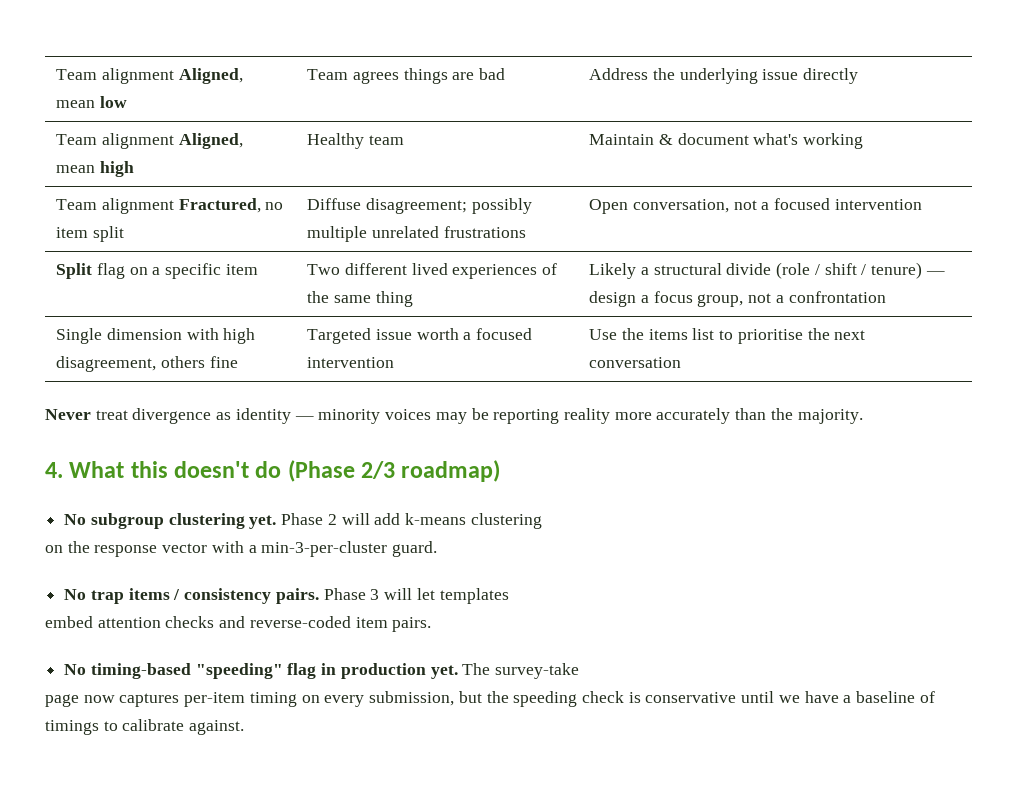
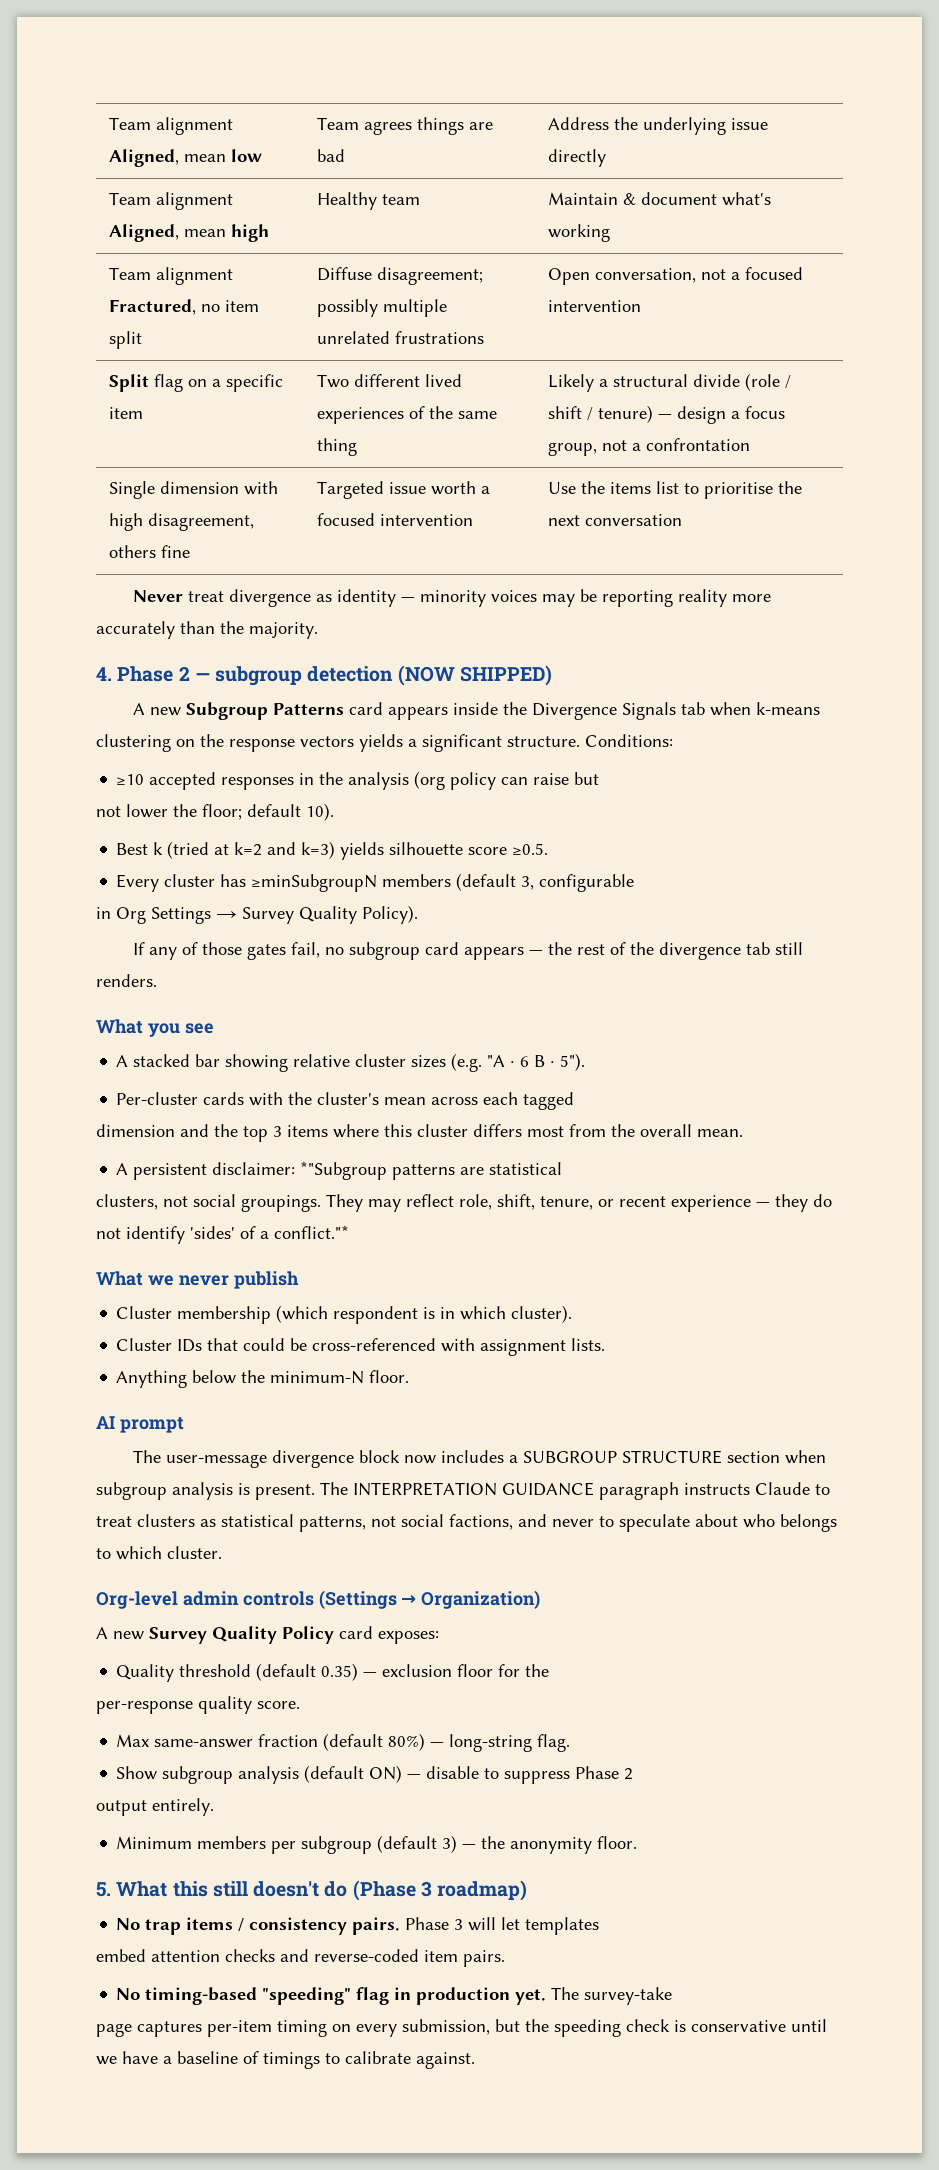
- 4. What this doesn't do (Phase 2/3 roadmap)
+ 4. Phase 2 — subgroup detection (NOW SHIPPED)
+ A new Subgroup Patterns card appears inside the Divergence Signals tab when k-means clustering on the response vectors yields a significant structure. Conditions:
+ ≥10 accepted responses in the analysis (org policy can raise but
+ not lower the floor; default 10).
+ Best k (tried at k=2 and k=3) yields silhouette score ≥0.5.
+ Every cluster has ≥minSubgroupN members (default 3, configurable
+ in Org Settings → Survey Quality Policy).
+ If any of those gates fail, no subgroup card appears — the rest of the divergence tab still renders.
+ What you see
+ A stacked bar showing relative cluster sizes (e.g. "A · 6 B · 5").
+ Per-cluster cards with the cluster's mean across each tagged
+ dimension and the top 3 items where this cluster differs most from the overall mean.
+ A persistent disclaimer: *"Subgroup patterns are statistical
+ clusters, not social groupings. They may reflect role, shift, tenure, or recent experience — they do not identify 'sides' of a conflict."*
+ What we never publish
+ Cluster membership (which respondent is in which cluster).
+ Cluster IDs that could be cross-referenced with assignment lists.
+ Anything below the minimum-N floor.
+ AI prompt
+ The user-message divergence block now includes a SUBGROUP STRUCTURE section when subgroup analysis is present. The INTERPRETATION GUIDANCE paragraph instructs Claude to treat clusters as statistical patterns, not social factions, and never to speculate about who belongs to which cluster.
+ Org-level admin controls (Settings → Organization)
+ A new Survey Quality Policy card exposes:
+ Quality threshold (default 0.35) — exclusion floor for the
+ per-response quality score.
+ Max same-answer fraction (default 80%) — long-string flag.
+ Show subgroup analysis (default ON) — disable to suppress Phase 2
+ output entirely.
+ Minimum members per subgroup (default 3) — the anonymity floor.
+ 5. What this still doesn't do (Phase 3 roadmap)
- No subgroup clustering yet. Phase 2 will add k-means clustering
- on the response vector with a min-3-per-cluster guard.
- page now captures per-item timing on every submission, but the speeding check is conservative until we have a baseline of timings to calibrate against.
+ page captures per-item timing on every submission, but the speeding check is conservative until we have a baseline of timings to calibrate against.

